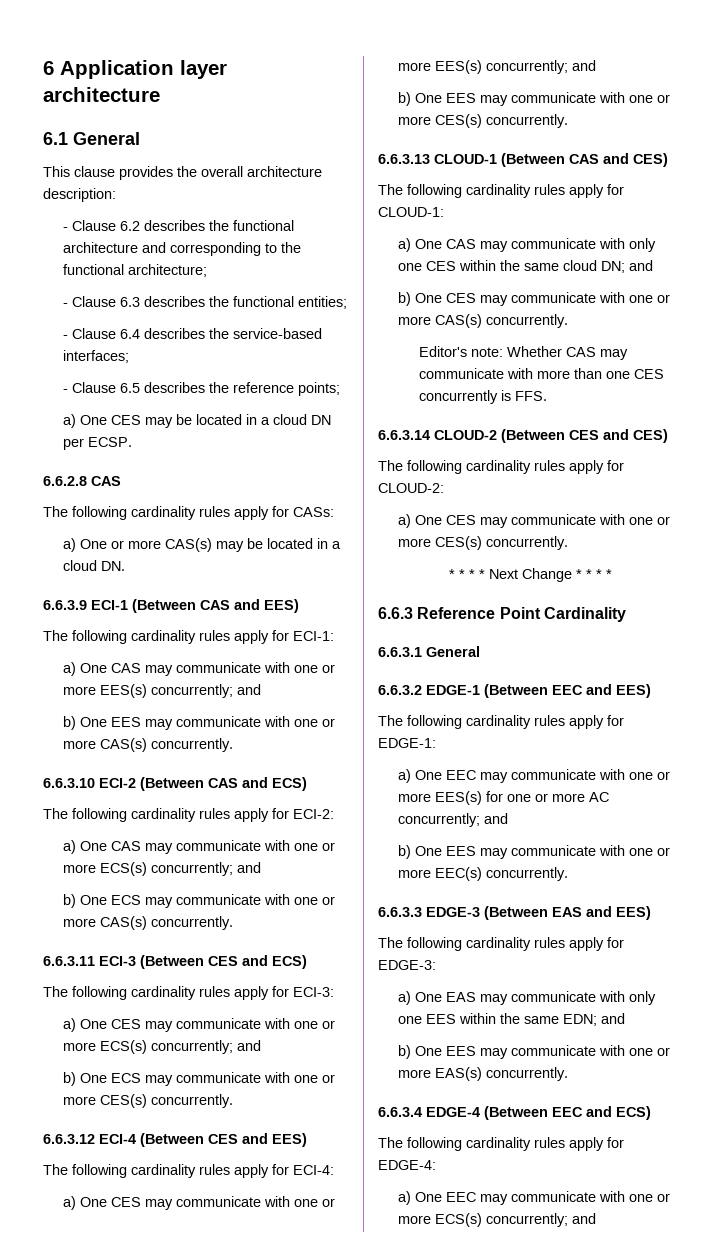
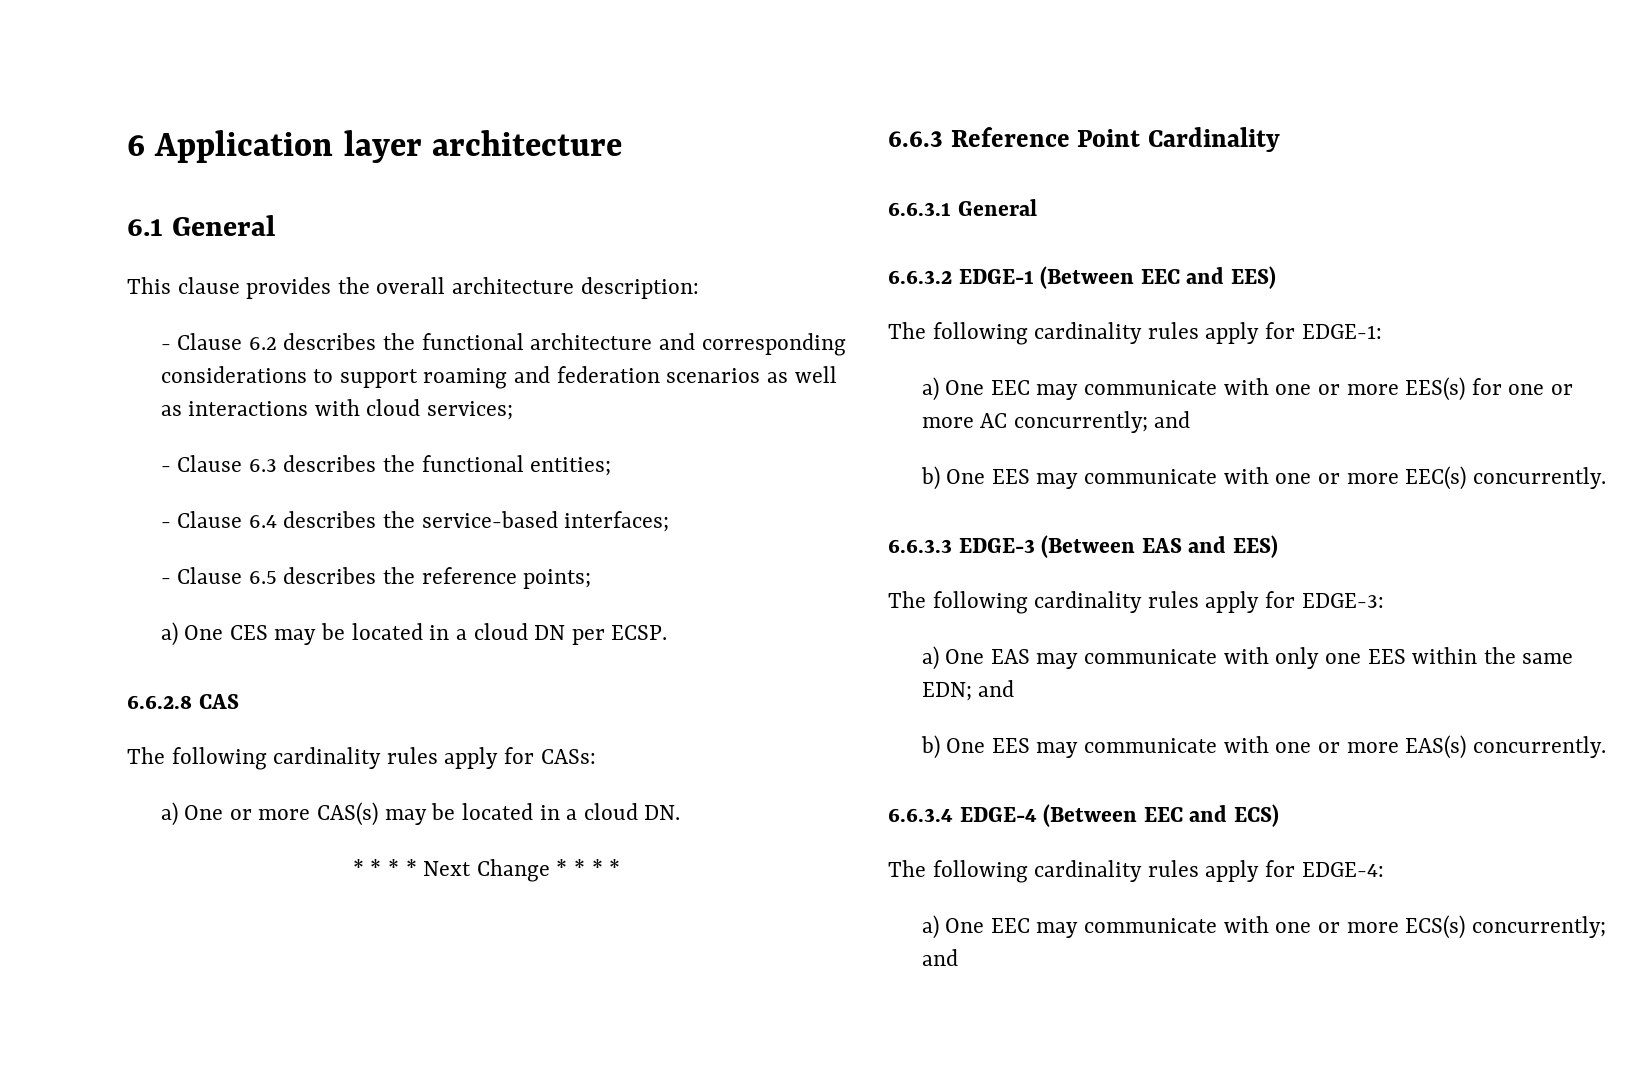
- - Clause 6.2 describes the functional architecture and corresponding to the functional architecture;
+ - Clause 6.2 describes the functional architecture and corresponding considerations to support roaming and federation scenarios as well as interactions with cloud services;
- 6.6.3.9 ECI-1 (Between CAS and EES)
- The following cardinality rules apply for ECI-1:
- a) One CAS may communicate with one or more EES(s) concurrently; and
- b) One EES may communicate with one or more CAS(s) concurrently.
- 6.6.3.10 ECI-2 (Between CAS and ECS)
- The following cardinality rules apply for ECI-2:
- a) One CAS may communicate with one or more ECS(s) concurrently; and
- b) One ECS may communicate with one or more CAS(s) concurrently.
- 6.6.3.11 ECI-3 (Between CES and ECS)
- The following cardinality rules apply for ECI-3:
- a) One CES may communicate with one or more ECS(s) concurrently; and
- b) One ECS may communicate with one or more CES(s) concurrently.
- 6.6.3.12 ECI-4 (Between CES and EES)
- The following cardinality rules apply for ECI-4:
- a) One CES may communicate with one or more EES(s) concurrently; and
- b) One EES may communicate with one or more CES(s) concurrently.
- 6.6.3.13 CLOUD-1 (Between CAS and CES)
- The following cardinality rules apply for CLOUD-1:
- a) One CAS may communicate with only one CES within the same cloud DN; and
- b) One CES may communicate with one or more CAS(s) concurrently.
- Editor's note: Whether CAS may communicate with more than one CES concurrently is FFS.
- 6.6.3.14 CLOUD-2 (Between CES and CES)
- The following cardinality rules apply for CLOUD-2:
- a) One CES may communicate with one or more CES(s) concurrently.

